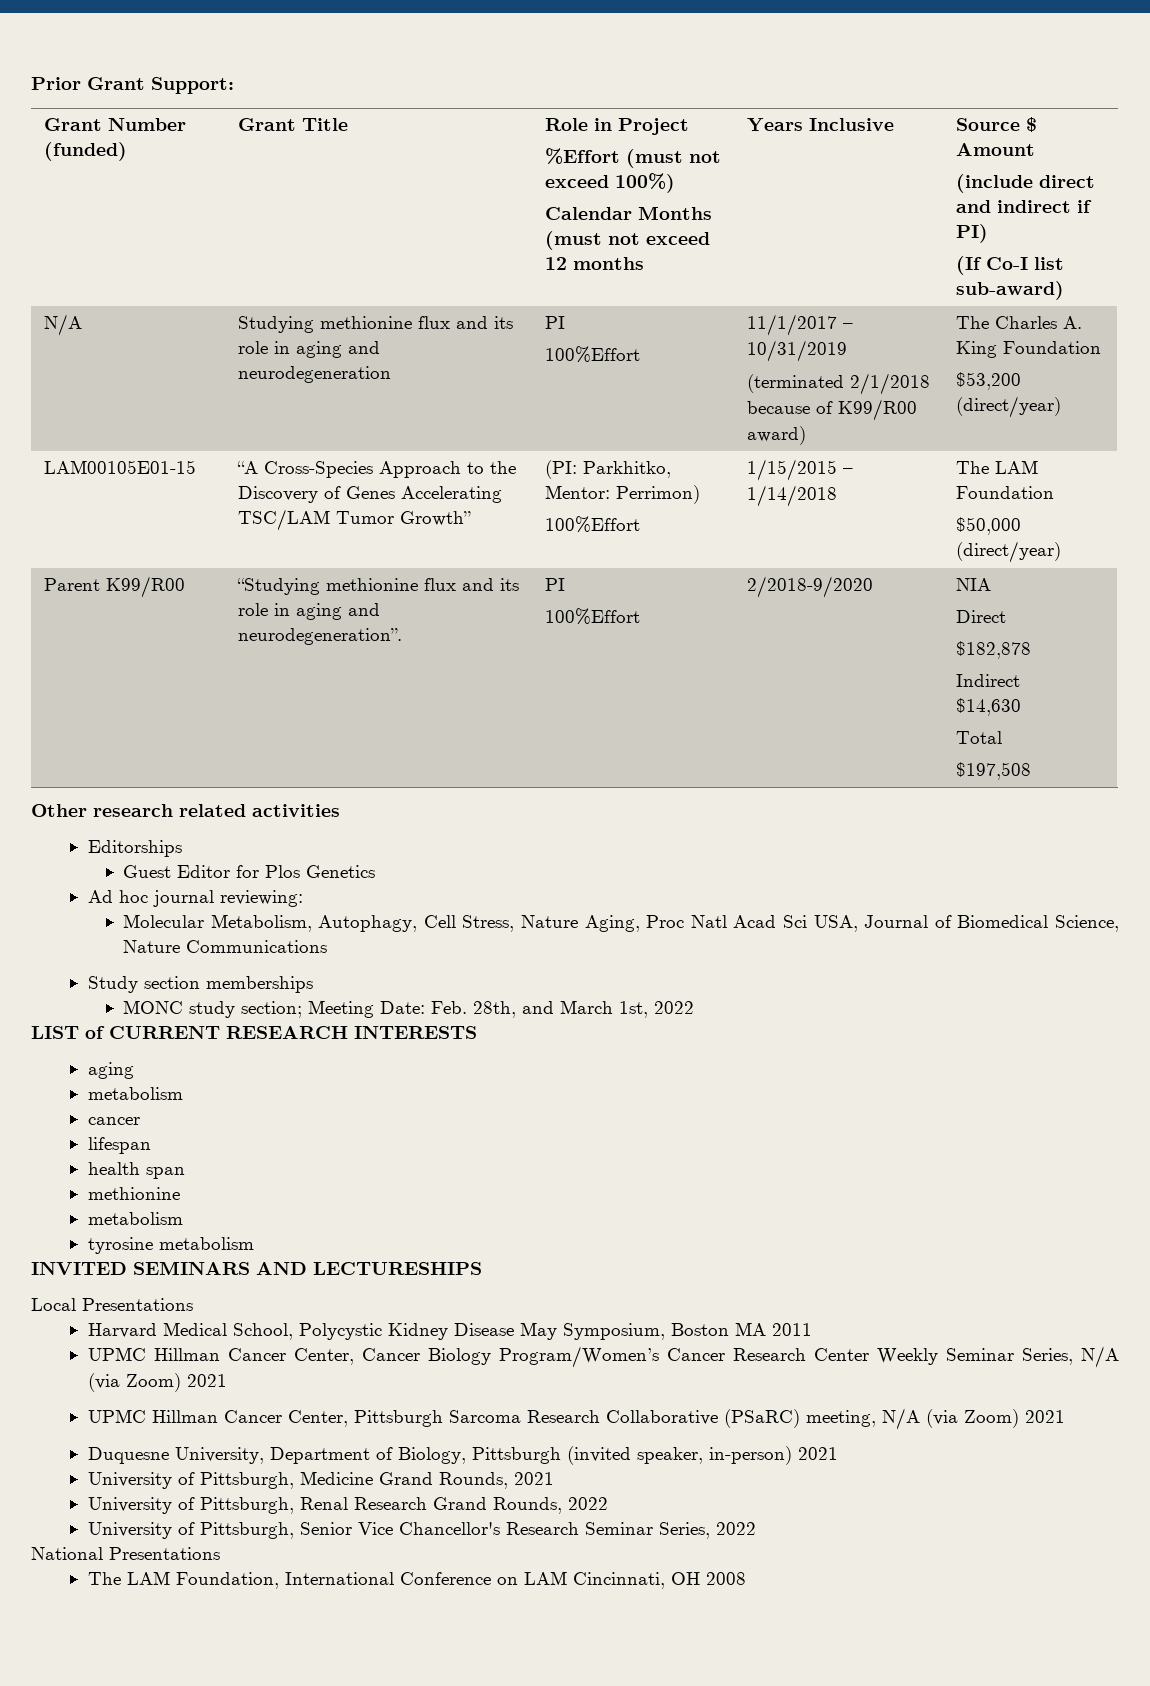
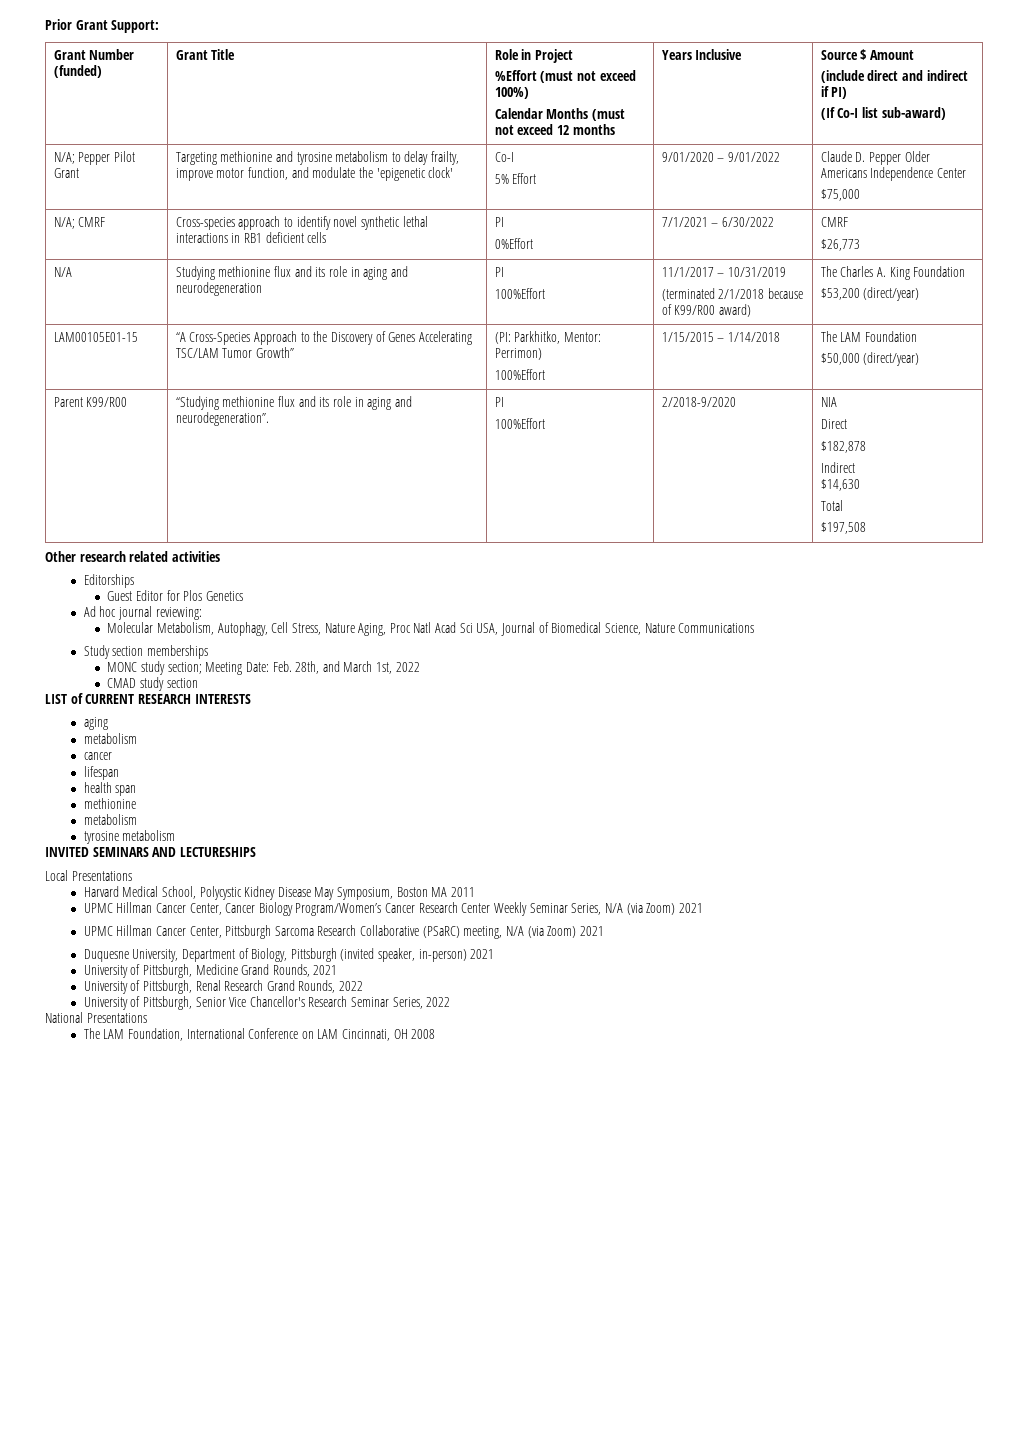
+ N/A; Pepper Pilot Grant | Targeting methionine and tyrosine metabolism to delay frailty, improve motor function, and modulate the 'epigenetic clock' | Co-I
+ 5% Effort | 9/01/2020 – 9/01/2022 | Claude D. Pepper Older Americans Independence Center
+ $75,000
+ N/A; CMRF | Cross-species approach to identify novel synthetic lethal interactions in RB1 deficient cells | PI
+ 0%Effort | 7/1/2021 – 6/30/2022 | CMRF
+ $26,773
+ CMAD study section

